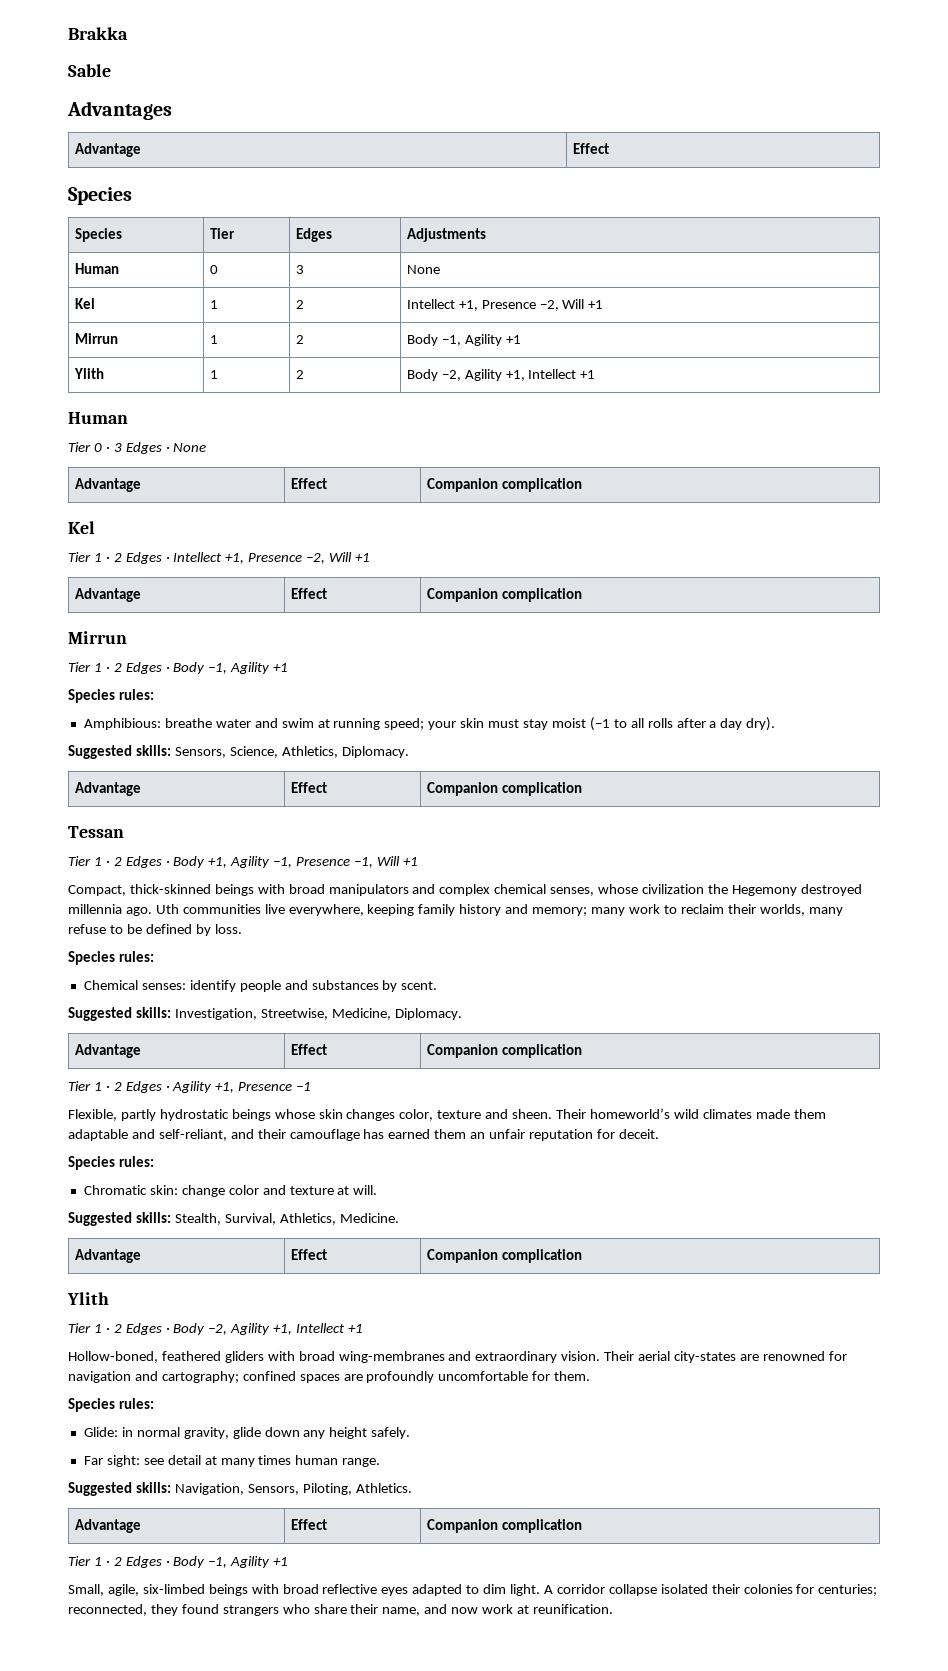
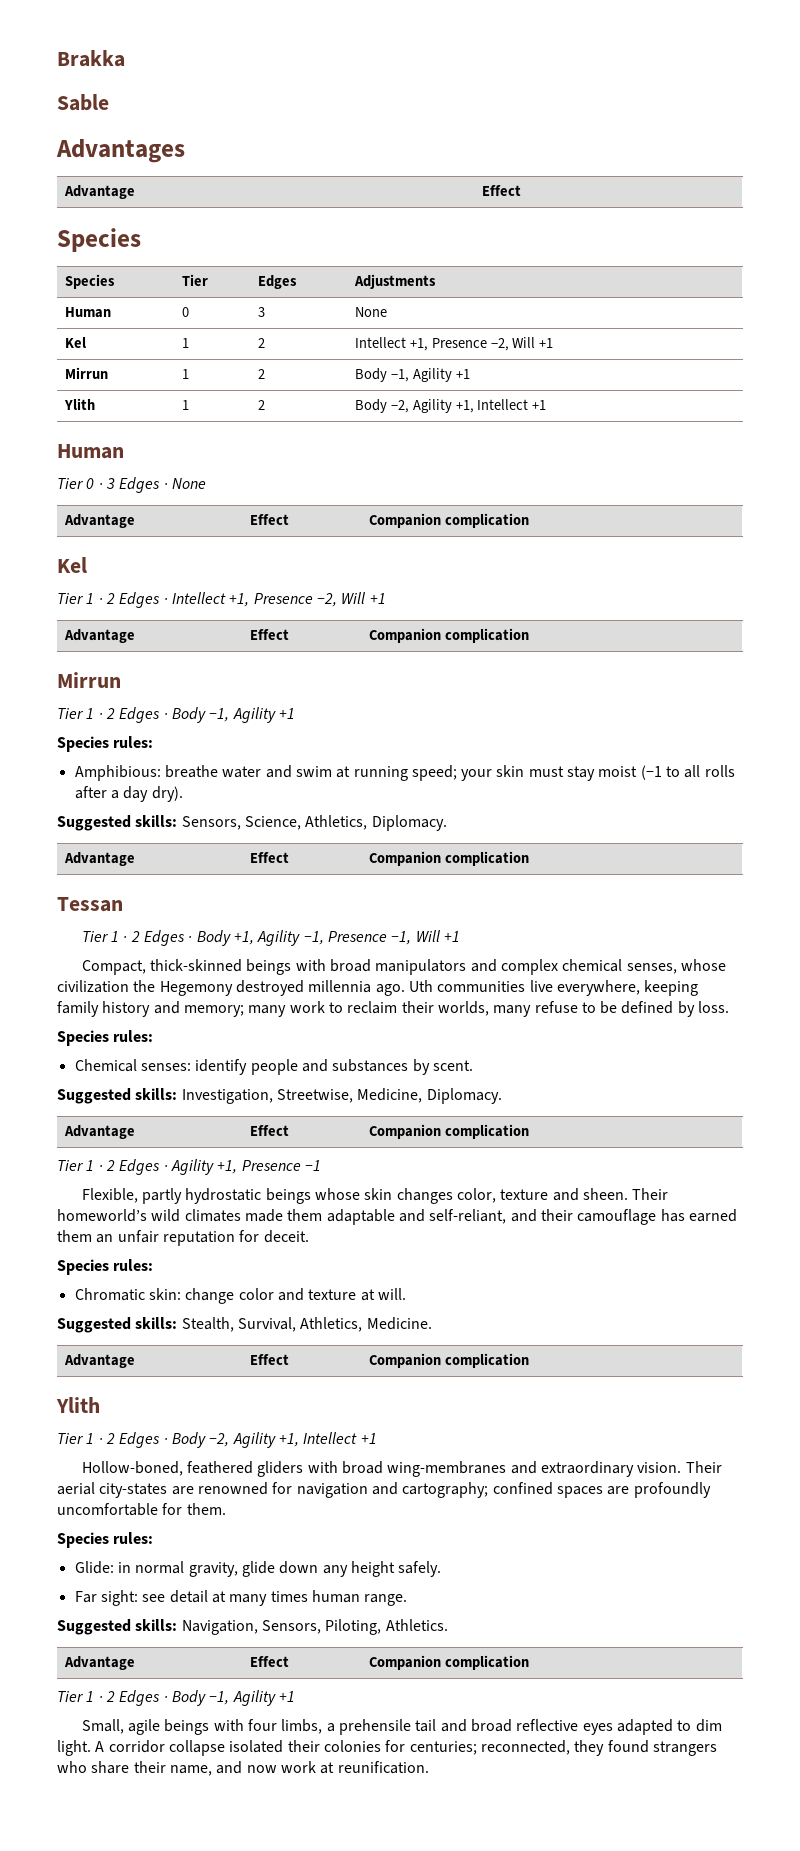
- Small, agile, six-limbed beings with broad reflective eyes adapted to dim light.
+ Small, agile beings with four limbs, a prehensile tail and broad reflective eyes adapted to dim light.

